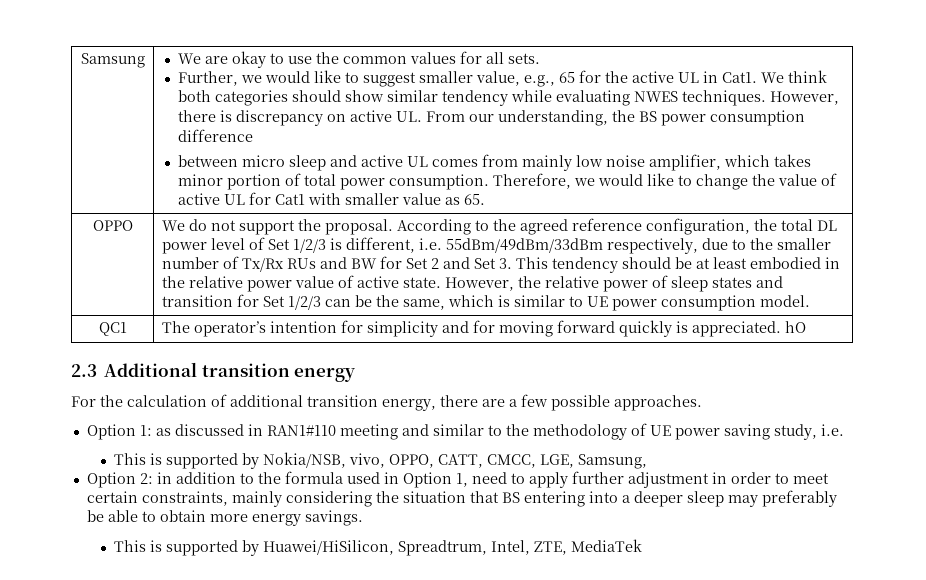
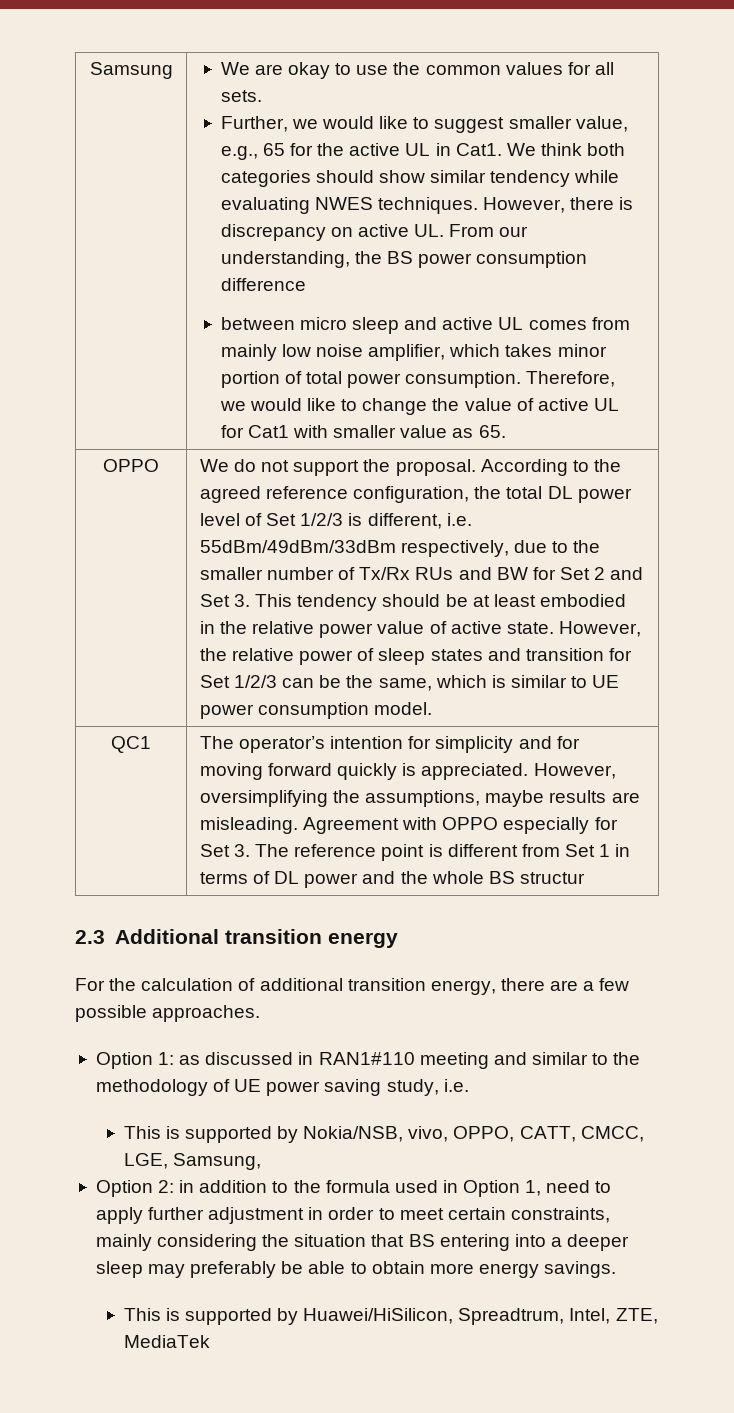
- The operator’s intention for simplicity and for moving forward quickly is appreciated. hO
+ The operator’s intention for simplicity and for moving forward quickly is appreciated. However, oversimplifying the assumptions, maybe results are misleading. Agreement with OPPO especially for Set 3. The reference point is different from Set 1 in terms of DL power and the whole BS structur

